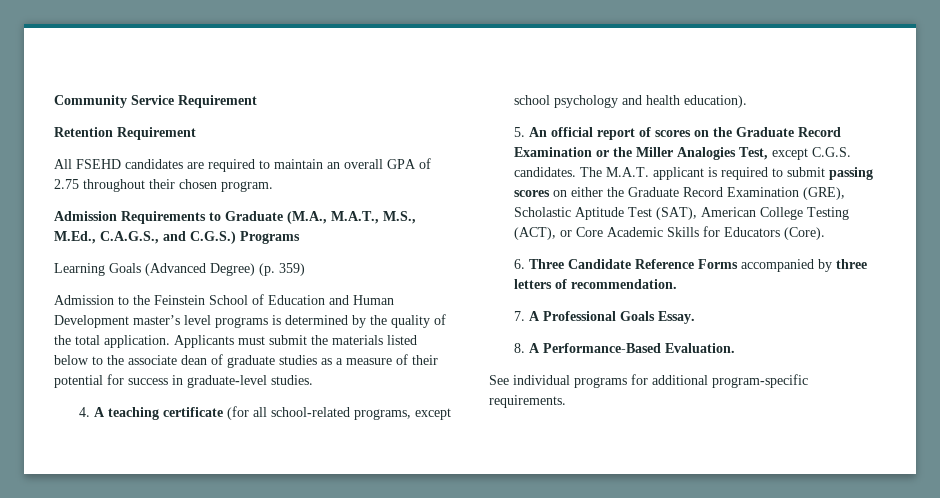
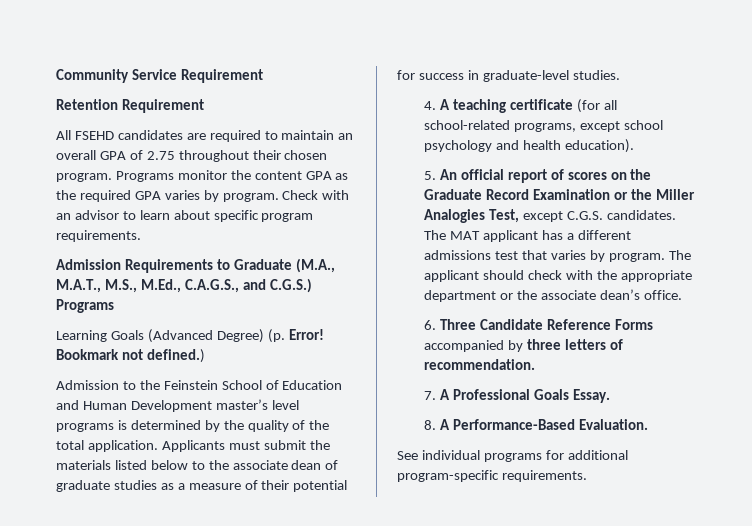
+ Programs monitor the content GPA as the required GPA varies by program. Check with an advisor to learn about specific program requirements.
- Learning Goals (Advanced Degree) (p. 359)
+ Learning Goals (Advanced Degree) (p. Error! Bookmark not defined.)
- The M.A.T. applicant is required to submit passing scores on either the Graduate Record Examination (GRE), Scholastic Aptitude Test (SAT), American College Testing (ACT), or Core Academic Skills for Educators (Core).
+ The MAT applicant has a different admissions test that varies by program. The applicant should check with the appropriate department or the associate dean’s office.

